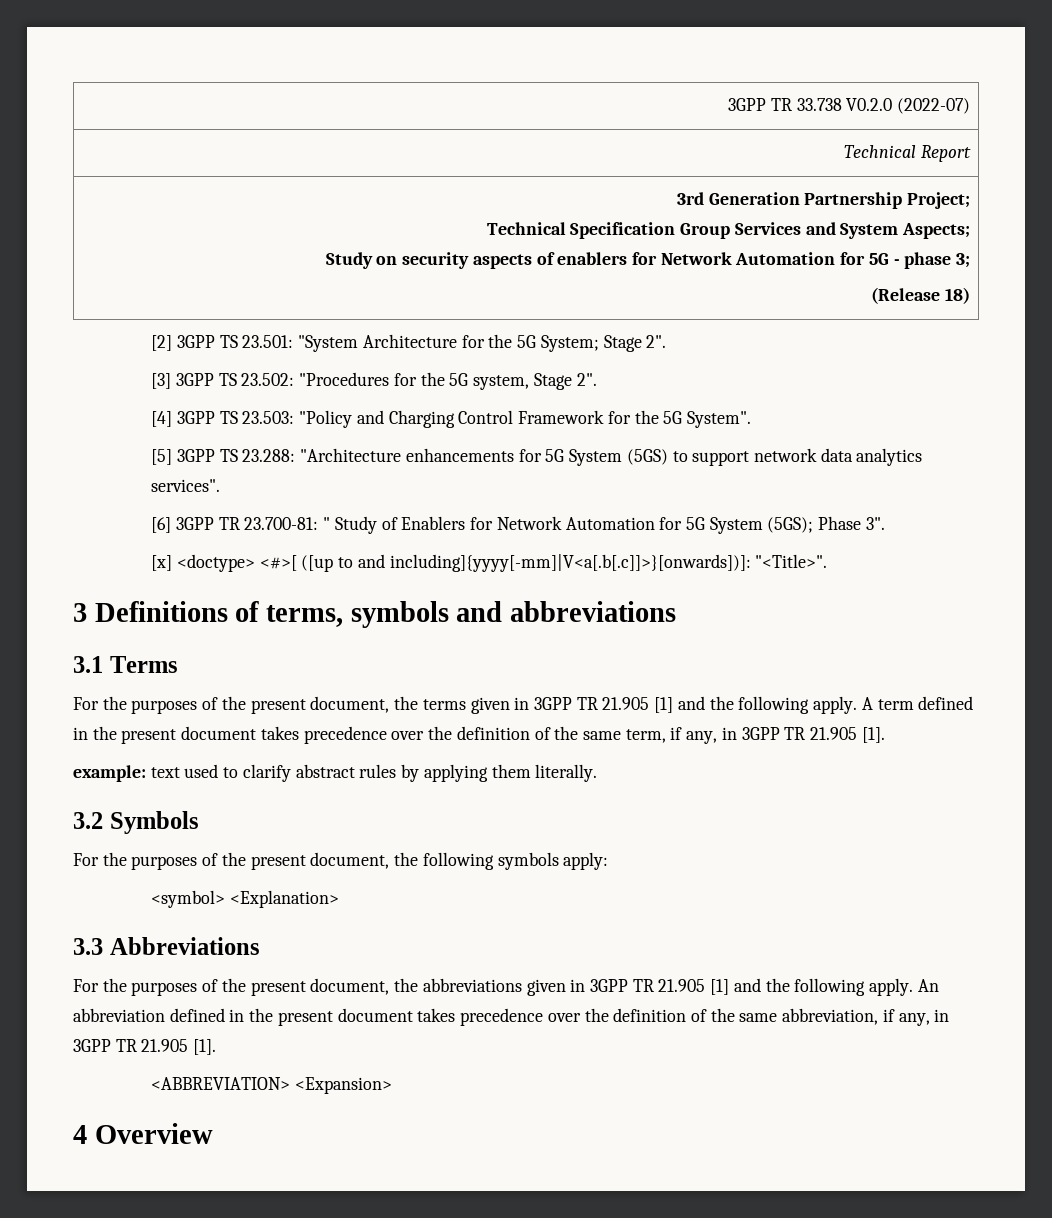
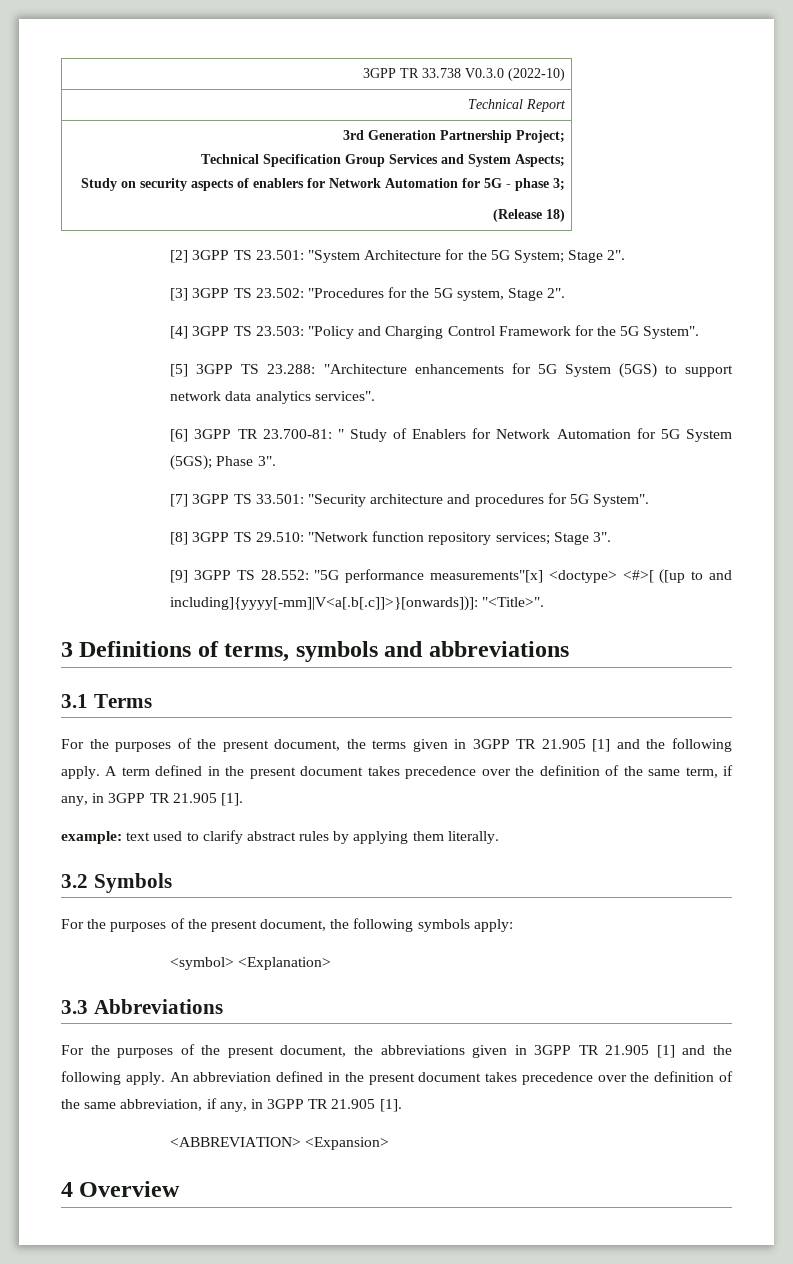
- 3GPP TR 33.738 V0.2.0 (2022-07)
+ 3GPP TR 33.738 V0.3.0 (2022-10)
- [x] <doctype> <#>[ ([up to and including]{yyyy[-mm]|V<a[.b[.c]]>}[onwards])]: "<Title>".
+ [7] 3GPP TS 33.501: "Security architecture and procedures for 5G System".
+ [8] 3GPP TS 29.510: "Network function repository services; Stage 3".
+ [9] 3GPP TS 28.552: "5G performance measurements"[x] <doctype> <#>[ ([up to and including]{yyyy[-mm]|V<a[.b[.c]]>}[onwards])]: "<Title>".

